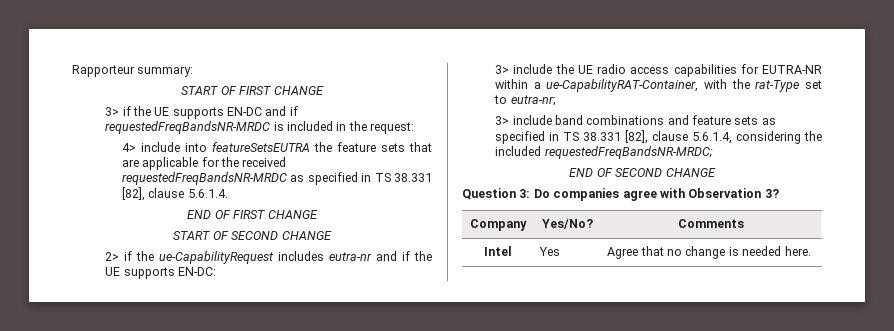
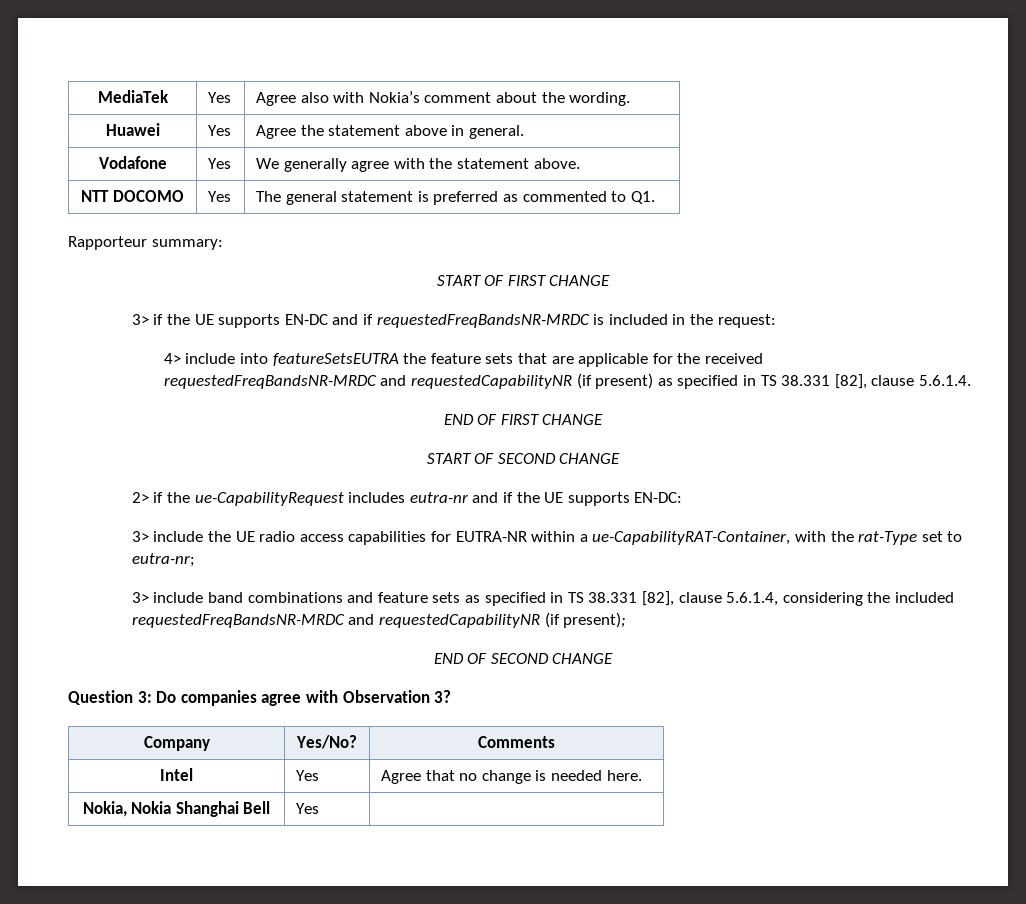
+ MediaTek | Yes | Agree also with Nokia’s comment about the wording.
+ Huawei | Yes | Agree the statement above in general.
+ Vodafone | Yes | We generally agree with the statement above.
+ NTT DOCOMO | Yes | The general statement is preferred as commented to Q1.
- 4> include into featureSetsEUTRA the feature sets that are applicable for the received requestedFreqBandsNR-MRDC as specified in TS 38.331 [82], clause 5.6.1.4.
+ 4> include into featureSetsEUTRA the feature sets that are applicable for the received requestedFreqBandsNR-MRDC and requestedCapabilityNR (if present) as specified in TS 38.331 [82], clause 5.6.1.4.
- 3> include band combinations and feature sets as specified in TS 38.331 [82], clause 5.6.1.4, considering the included requestedFreqBandsNR-MRDC;
+ 3> include band combinations and feature sets as specified in TS 38.331 [82], clause 5.6.1.4, considering the included requestedFreqBandsNR-MRDC and requestedCapabilityNR (if present);
+ Nokia, Nokia Shanghai Bell | Yes |

